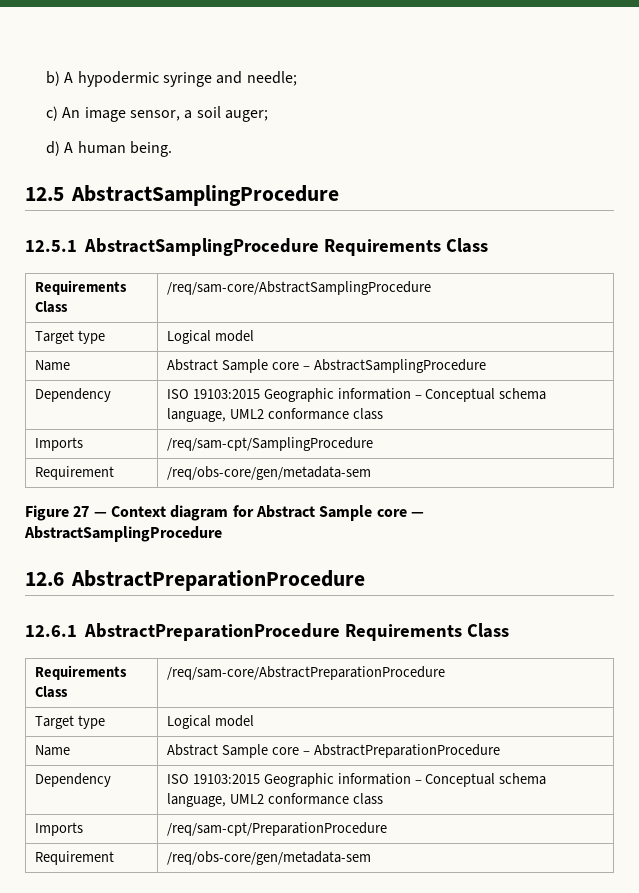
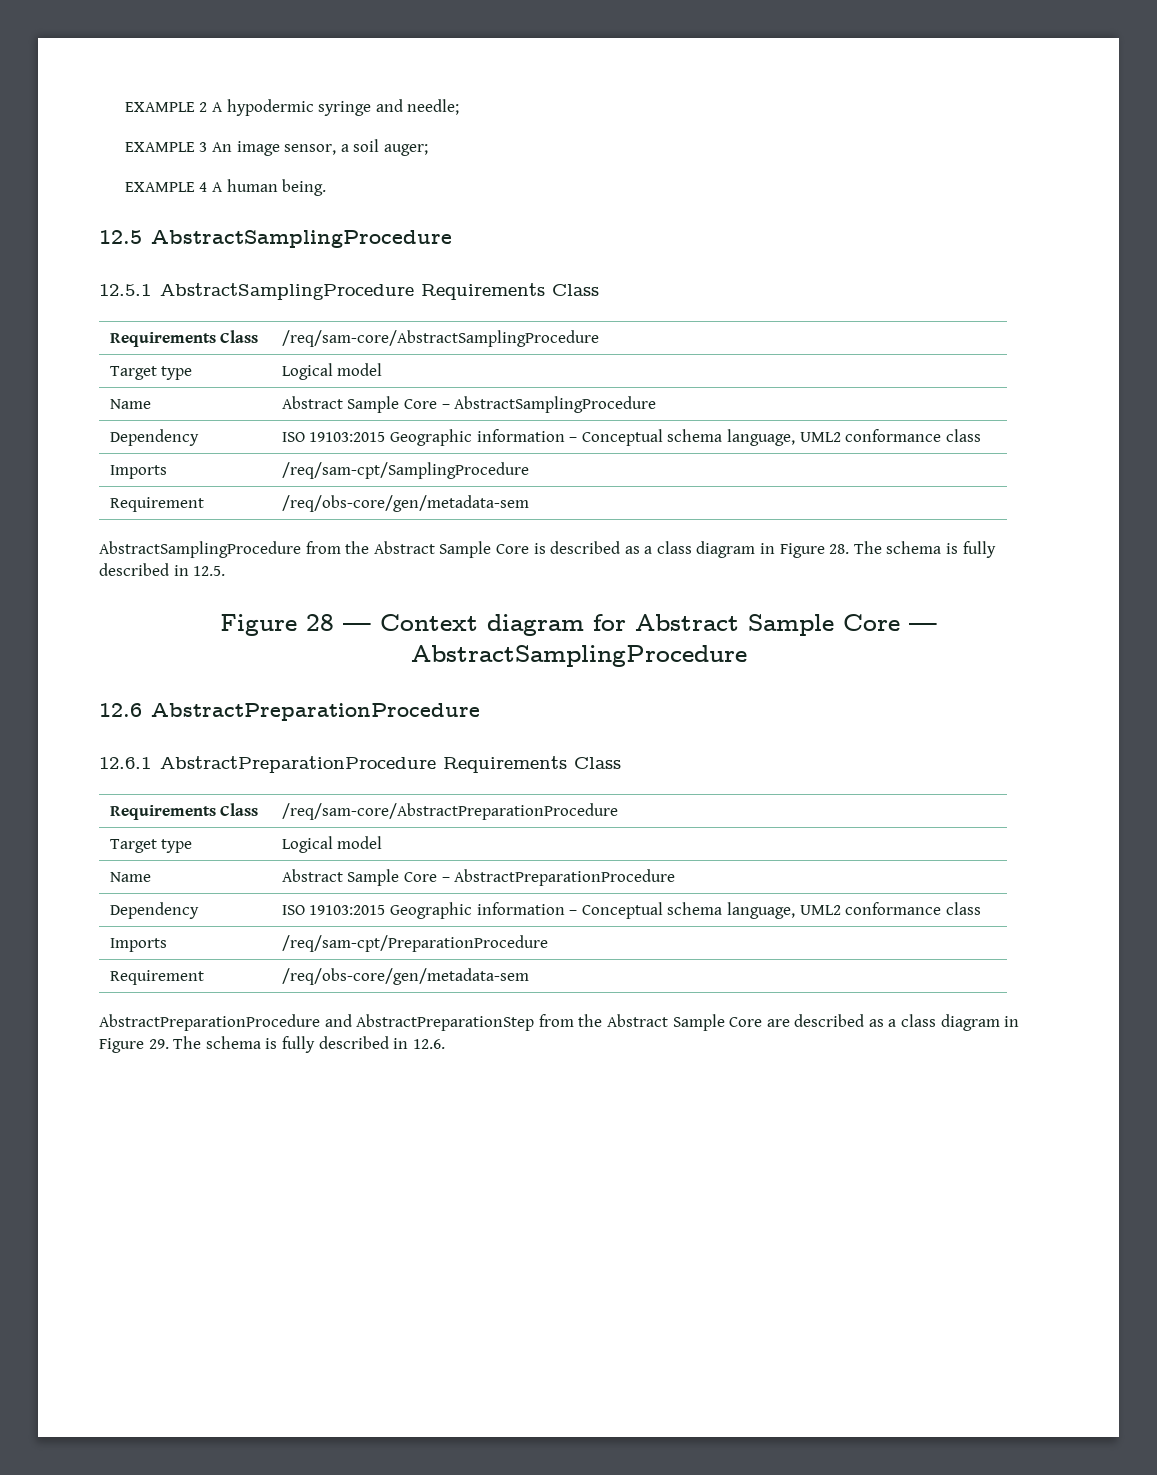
- b) A hypodermic syringe and needle;
+ EXAMPLE 2 A hypodermic syringe and needle;
- c) An image sensor, a soil auger;
+ EXAMPLE 3 An image sensor, a soil auger;
- d) A human being.
+ EXAMPLE 4 A human being.
- Name | Abstract Sample core – AbstractSamplingProcedure
+ Name | Abstract Sample Core – AbstractSamplingProcedure
- Figure 27 — Context diagram for Abstract Sample core — AbstractSamplingProcedure
+ AbstractSamplingProcedure from the Abstract Sample Core is described as a class diagram in Figure 28. The schema is fully described in 12.5.
+ Figure 28 — Context diagram for Abstract Sample Core — AbstractSamplingProcedure
- Name | Abstract Sample core – AbstractPreparationProcedure
+ Name | Abstract Sample Core – AbstractPreparationProcedure
+ AbstractPreparationProcedure and AbstractPreparationStep from the Abstract Sample Core are described as a class diagram in Figure 29. The schema is fully described in 12.6.

